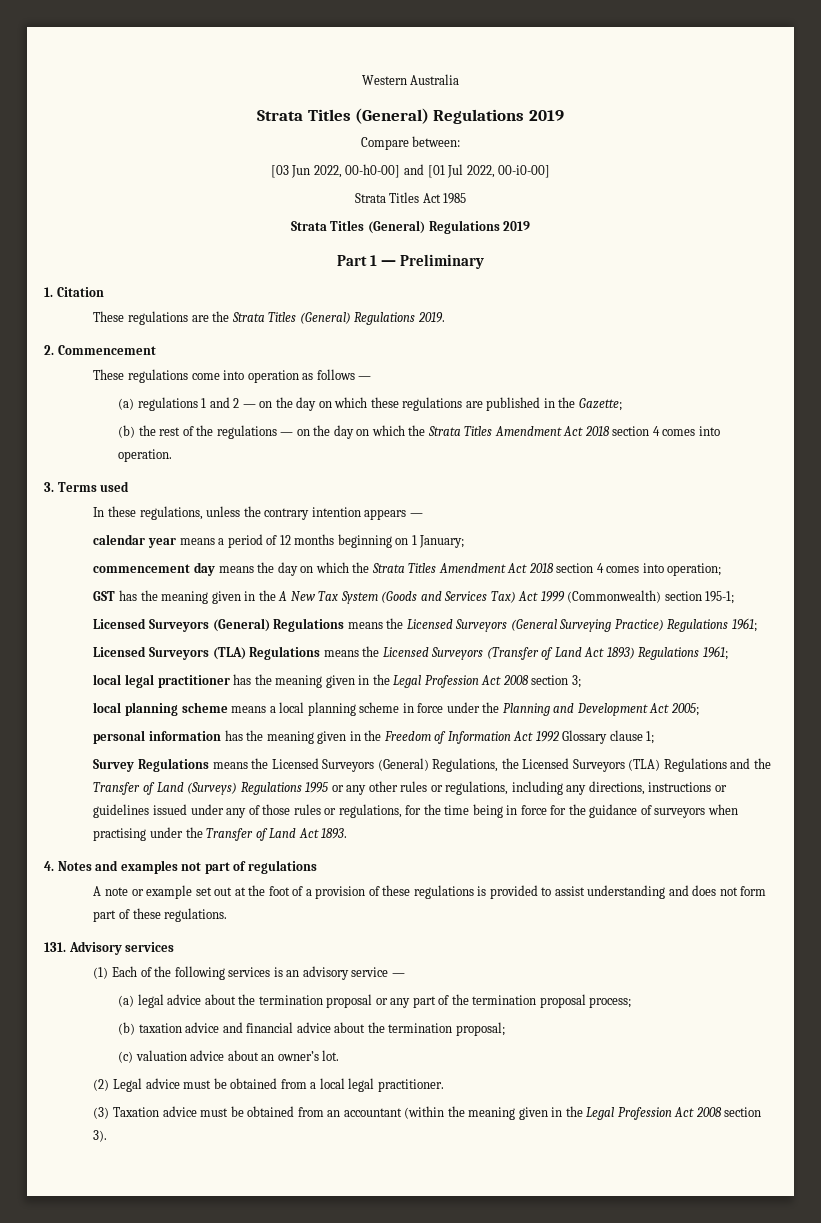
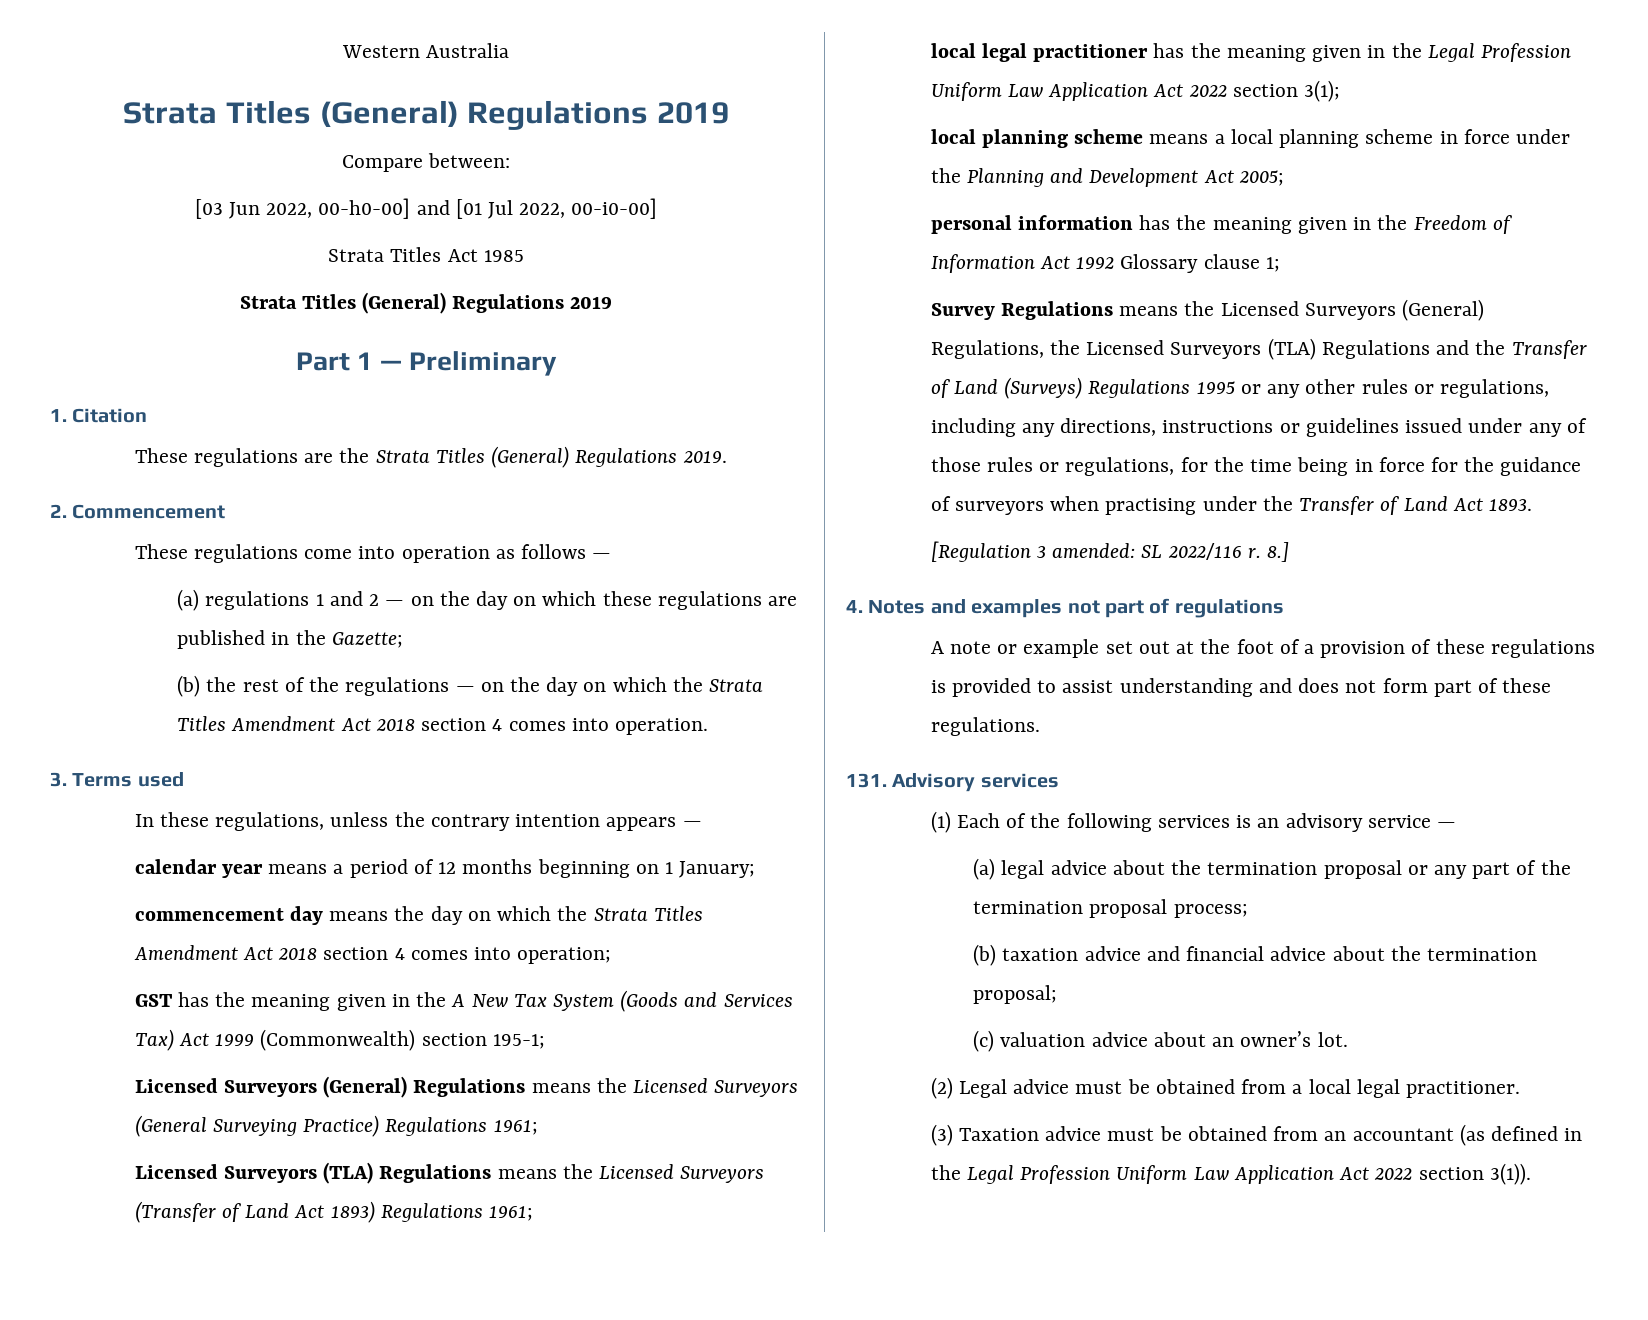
- local legal practitioner has the meaning given in the Legal Profession Act 2008 section 3;
+ local legal practitioner has the meaning given in the Legal Profession Uniform Law Application Act 2022 section 3(1);
+ [Regulation 3 amended: SL 2022/116 r. 8.]
- (3) Taxation advice must be obtained from an accountant (within the meaning given in the Legal Profession Act 2008 section 3).
+ (3) Taxation advice must be obtained from an accountant (as defined in the Legal Profession Uniform Law Application Act 2022 section 3(1)).

